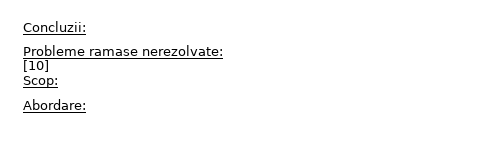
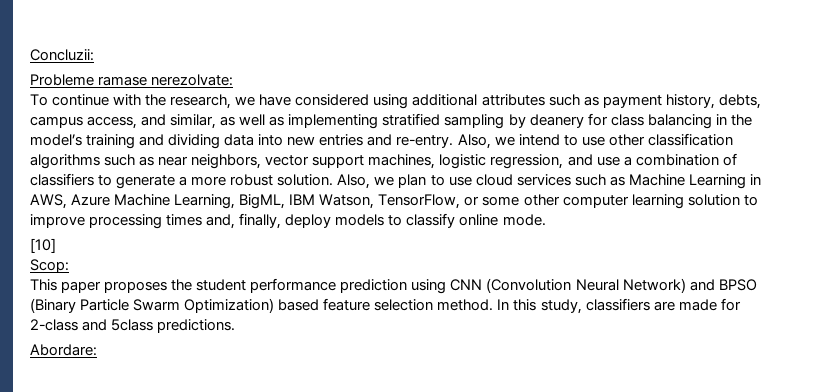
+ To continue with the research, we have considered using additional attributes such as payment history, debts, campus access, and similar, as well as implementing stratified sampling by deanery for class balancing in the model’s training and dividing data into new entries and re-entry. Also, we intend to use other classification algorithms such as near neighbors, vector support machines, logistic regression, and use a combination of classifiers to generate a more robust solution. Also, we plan to use cloud services such as Machine Learning in AWS, Azure Machine Learning, BigML, IBM Watson, TensorFlow, or some other computer learning solution to improve processing times and, finally, deploy models to classify online mode.
  [10]
  Scop:
+ This paper proposes the student performance prediction using CNN (Convolution Neural Network) and BPSO (Binary Particle Swarm Optimization) based feature selection method. In this study, classifiers are made for 2-class and 5class predictions.

